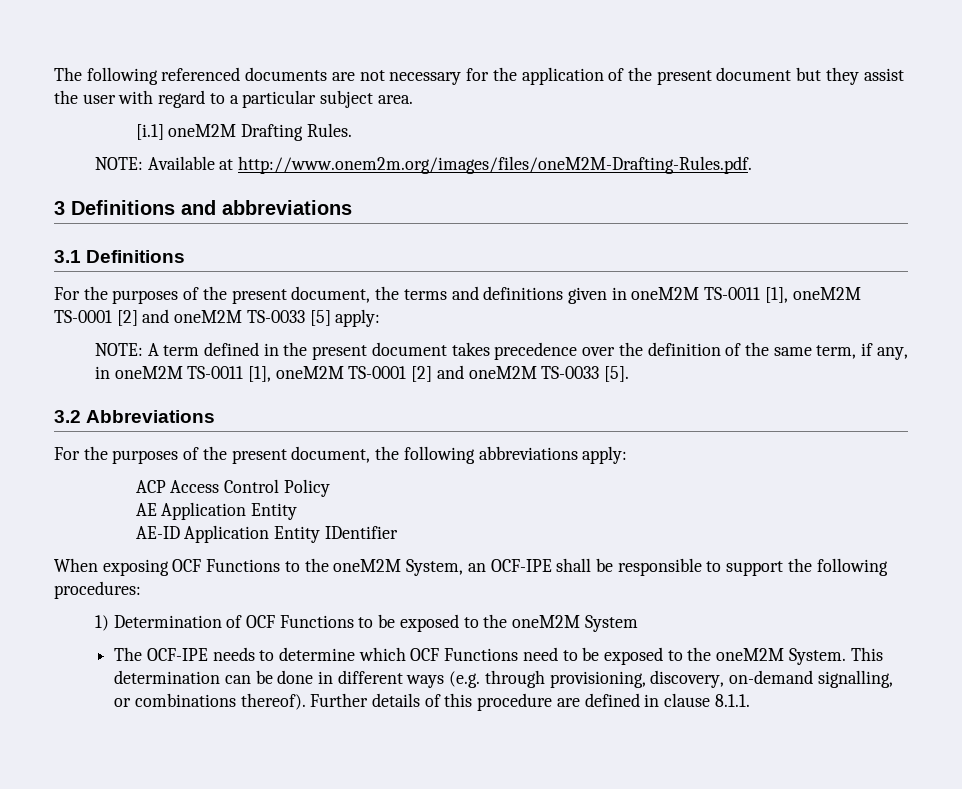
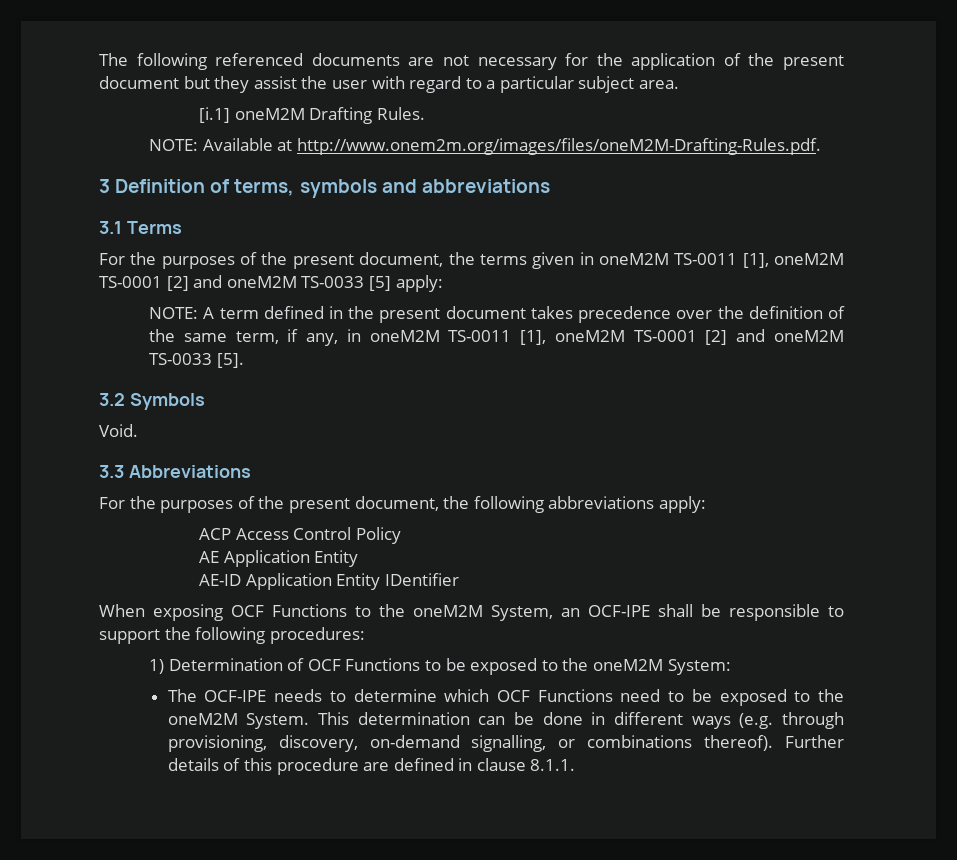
- 3 Definitions and abbreviations
+ 3 Definition of terms, symbols and abbreviations
- 3.1 Definitions
+ 3.1 Terms
- For the purposes of the present document, the terms and definitions given in oneM2M TS-0011 [1], oneM2M TS-0001 [2] and oneM2M TS-0033 [5] apply:
+ For the purposes of the present document, the terms given in oneM2M TS-0011 [1], oneM2M TS-0001 [2] and oneM2M TS-0033 [5] apply:
- 3.2 Abbreviations
+ 3.2 Symbols
+ Void.
+ 3.3 Abbreviations
- 1) Determination of OCF Functions to be exposed to the oneM2M System
+ 1) Determination of OCF Functions to be exposed to the oneM2M System:

